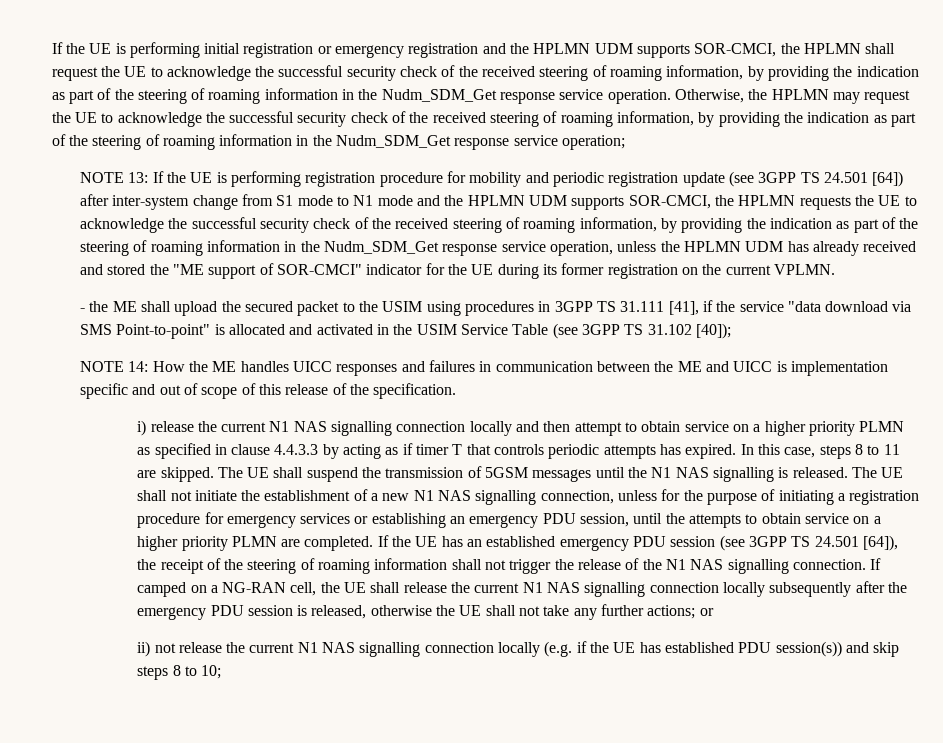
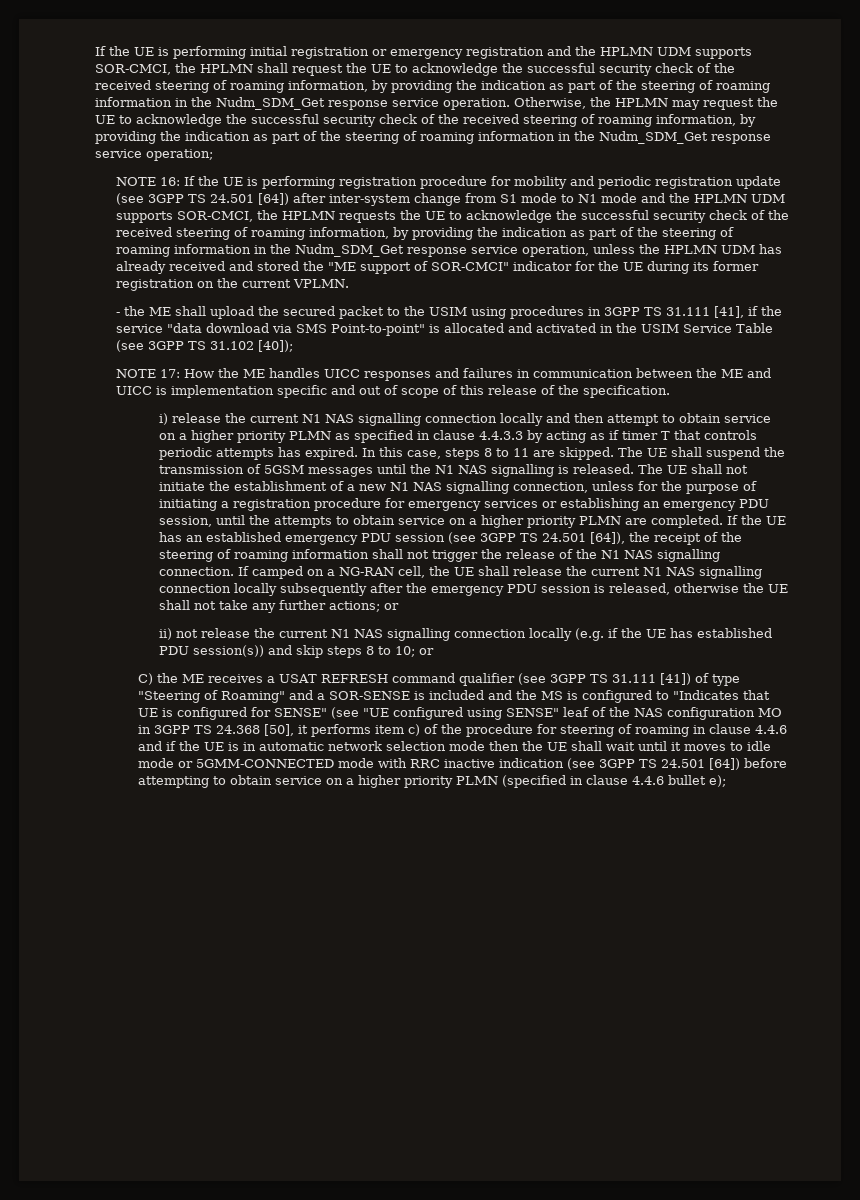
- NOTE 13:
+ NOTE 16:
- NOTE 14: How the ME handles UICC responses and failures in communication between the ME and UICC is implementation specific and out of scope of this release of the specification.
+ NOTE 17: How the ME handles UICC responses and failures in communication between the ME and UICC is implementation specific and out of scope of this release of the specification.
- ii) not release the current N1 NAS signalling connection locally (e.g. if the UE has established PDU session(s)) and skip steps 8 to 10;
+ ii) not release the current N1 NAS signalling connection locally (e.g. if the UE has established PDU session(s)) and skip steps 8 to 10; or
+ C) the ME receives a USAT REFRESH command qualifier (see 3GPP TS 31.111 [41]) of type "Steering of Roaming" and a SOR-SENSE is included and the MS is configured to "Indicates that UE is configured for SENSE" (see "UE configured using SENSE" leaf of the NAS configuration MO in 3GPP TS 24.368 [50], it performs item c) of the procedure for steering of roaming in clause 4.4.6 and if the UE is in automatic network selection mode then the UE shall wait until it moves to idle mode or 5GMM-CONNECTED mode with RRC inactive indication (see 3GPP TS 24.501 [64]) before attempting to obtain service on a higher priority PLMN (specified in clause 4.4.6 bullet e);

